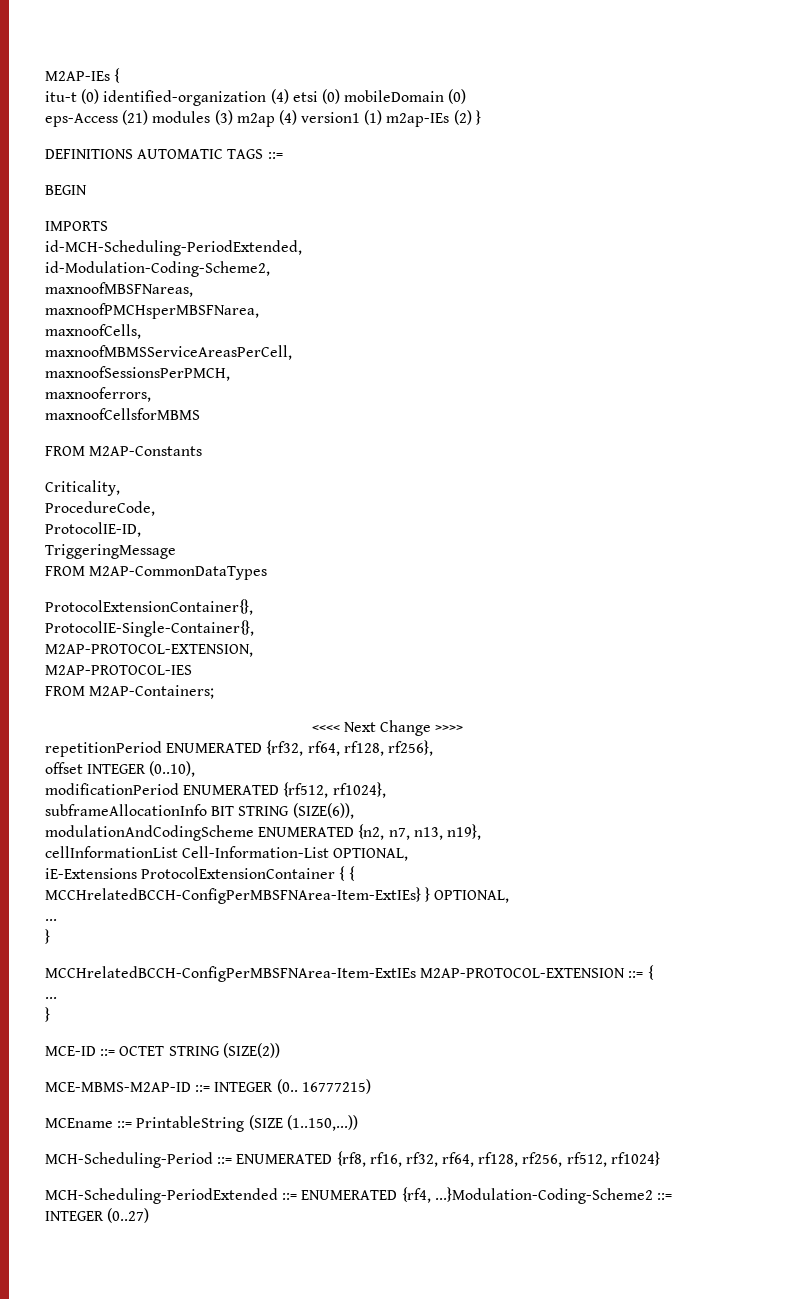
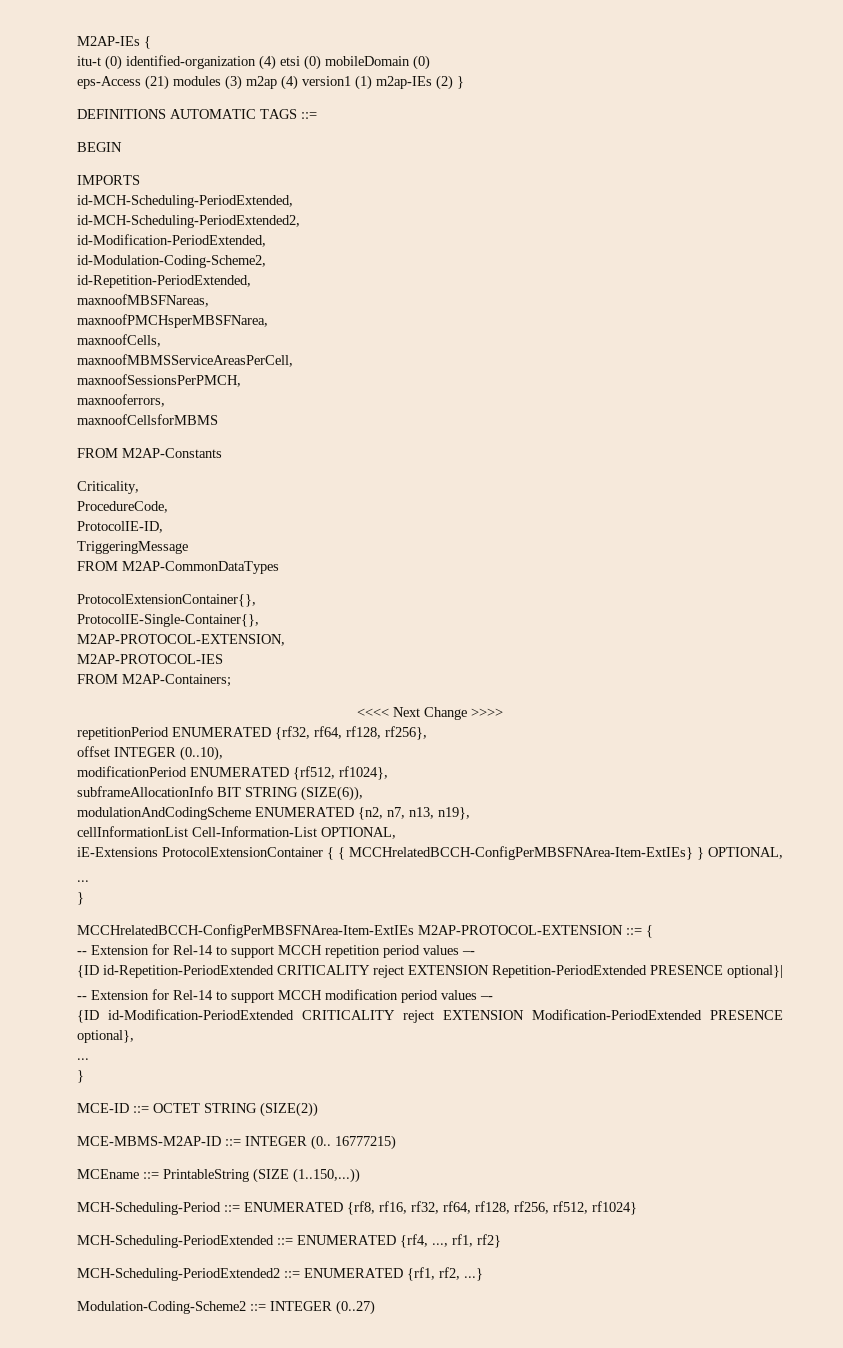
+ id-MCH-Scheduling-PeriodExtended2,
+ id-Modification-PeriodExtended,
+ id-Repetition-PeriodExtended,
+ -- Extension for Rel-14 to support MCCH repetition period values –-
+ {ID id-Repetition-PeriodExtended CRITICALITY reject EXTENSION Repetition-PeriodExtended PRESENCE optional}|
+ -- Extension for Rel-14 to support MCCH modification period values –-
+ {ID id-Modification-PeriodExtended CRITICALITY reject EXTENSION Modification-PeriodExtended PRESENCE optional},
- MCH-Scheduling-PeriodExtended ::= ENUMERATED {rf4, ...}Modulation-Coding-Scheme2 ::= INTEGER (0..27)
+ MCH-Scheduling-PeriodExtended ::= ENUMERATED {rf4, ..., rf1, rf2}
+ MCH-Scheduling-PeriodExtended2 ::= ENUMERATED {rf1, rf2, ...}
+ Modulation-Coding-Scheme2 ::= INTEGER (0..27)

